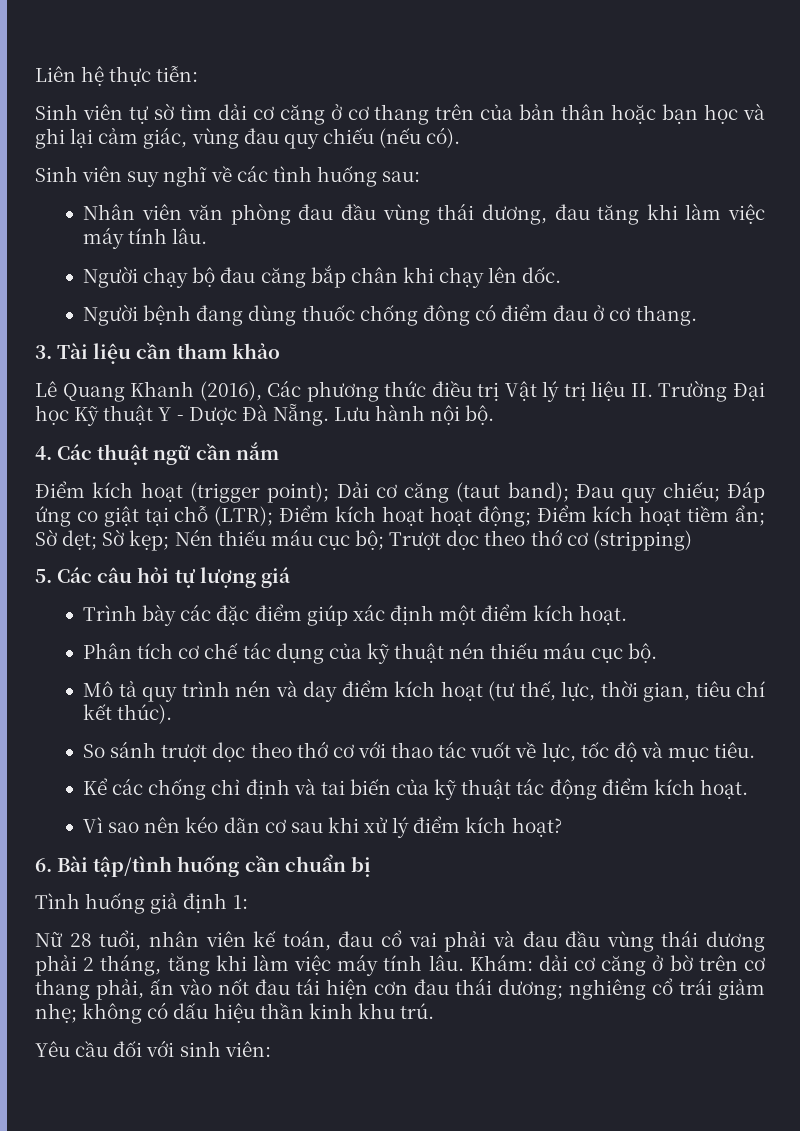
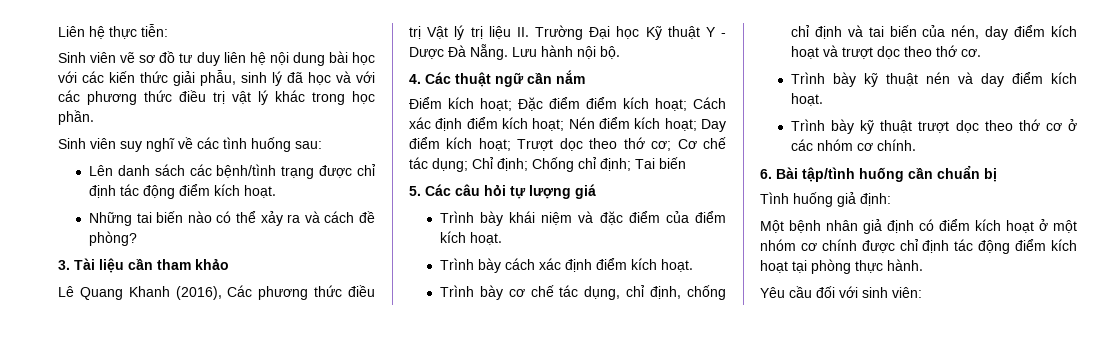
- Sinh viên tự sờ tìm dải cơ căng ở cơ thang trên của bản thân hoặc bạn học và ghi lại cảm giác, vùng đau quy chiếu (nếu có).
+ Sinh viên vẽ sơ đồ tư duy liên hệ nội dung bài học với các kiến thức giải phẫu, sinh lý đã học và với các phương thức điều trị vật lý khác trong học phần.
- Nhân viên văn phòng đau đầu vùng thái dương, đau tăng khi làm việc máy tính lâu.
- Người chạy bộ đau căng bắp chân khi chạy lên dốc.
- Người bệnh đang dùng thuốc chống đông có điểm đau ở cơ thang.
+ Lên danh sách các bệnh/tình trạng được chỉ định tác động điểm kích hoạt.
+ Những tai biến nào có thể xảy ra và cách đề phòng?
- Điểm kích hoạt (trigger point); Dải cơ căng (taut band); Đau quy chiếu; Đáp ứng co giật tại chỗ (LTR); Điểm kích hoạt hoạt động; Điểm kích hoạt tiềm ẩn; Sờ dẹt; Sờ kẹp; Nén thiếu máu cục bộ; Trượt dọc theo thớ cơ (stripping)
+ Điểm kích hoạt; Đặc điểm điểm kích hoạt; Cách xác định điểm kích hoạt; Nén điểm kích hoạt; Day điểm kích hoạt; Trượt dọc theo thớ cơ; Cơ chế tác dụng; Chỉ định; Chống chỉ định; Tai biến
- Trình bày các đặc điểm giúp xác định một điểm kích hoạt.
- Phân tích cơ chế tác dụng của kỹ thuật nén thiếu máu cục bộ.
- Mô tả quy trình nén và day điểm kích hoạt (tư thế, lực, thời gian, tiêu chí kết thúc).
- So sánh trượt dọc theo thớ cơ với thao tác vuốt về lực, tốc độ và mục tiêu.
- Kể các chống chỉ định và tai biến của kỹ thuật tác động điểm kích hoạt.
- Vì sao nên kéo dãn cơ sau khi xử lý điểm kích hoạt?
+ Trình bày khái niệm và đặc điểm của điểm kích hoạt.
+ Trình bày cách xác định điểm kích hoạt.
+ Trình bày cơ chế tác dụng, chỉ định, chống chỉ định và tai biến của nén, day điểm kích hoạt và trượt dọc theo thớ cơ.
+ Trình bày kỹ thuật nén và day điểm kích hoạt.
+ Trình bày kỹ thuật trượt dọc theo thớ cơ ở các nhóm cơ chính.
- Tình huống giả định 1:
- Nữ 28 tuổi, nhân viên kế toán, đau cổ vai phải và đau đầu vùng thái dương phải 2 tháng, tăng khi làm việc máy tính lâu. Khám: dải cơ căng ở bờ trên cơ thang phải, ấn vào nốt đau tái hiện cơn đau thái dương; nghiêng cổ trái giảm nhẹ; không có dấu hiệu thần kinh khu trú.
+ Tình huống giả định:
+ Một bệnh nhân giả định có điểm kích hoạt ở một nhóm cơ chính được chỉ định tác động điểm kích hoạt tại phòng thực hành.

